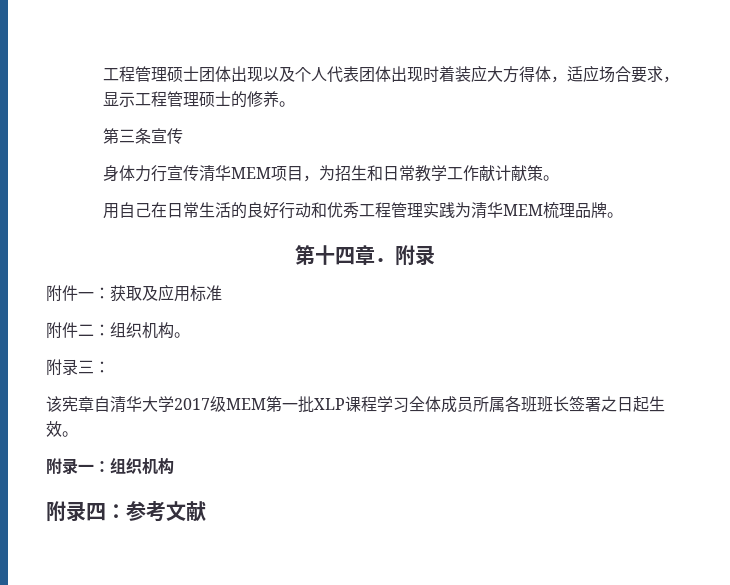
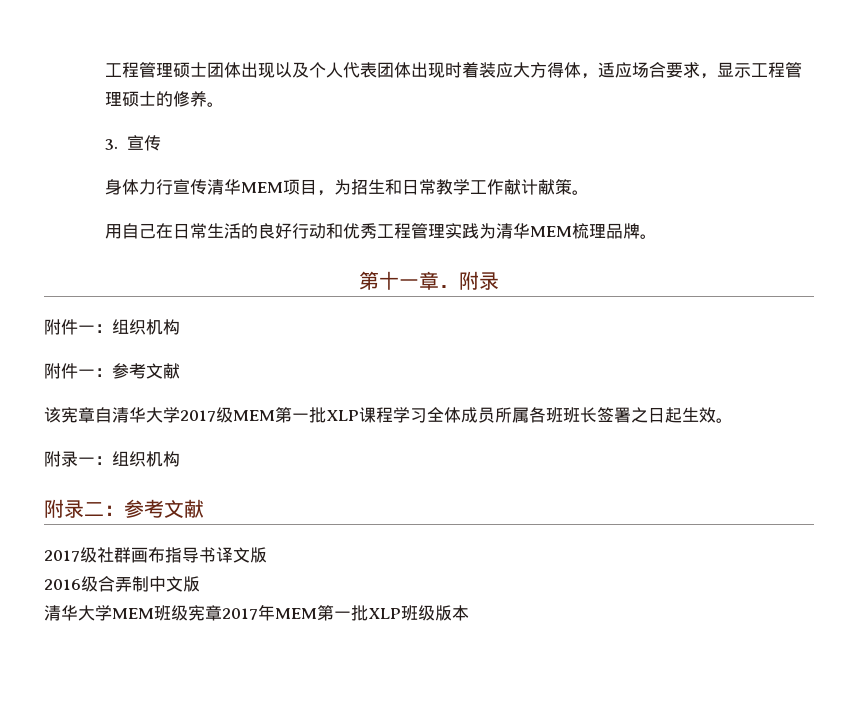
- 第三条宣传
+ 3.宣传
- 第十四章．附录
+ 第十一章．附录
- 附件一：获取及应用标准
- 附件二：组织机构。
- 附录三：
+ 附件一：组织机构
+ 附件一：参考文献
- 附录四：参考文献
+ 附录二：参考文献
+ 2017级社群画布指导书译文版
+ 2016级合弄制中文版
+ 清华大学MEM班级宪章2017年MEM第一批XLP班级版本

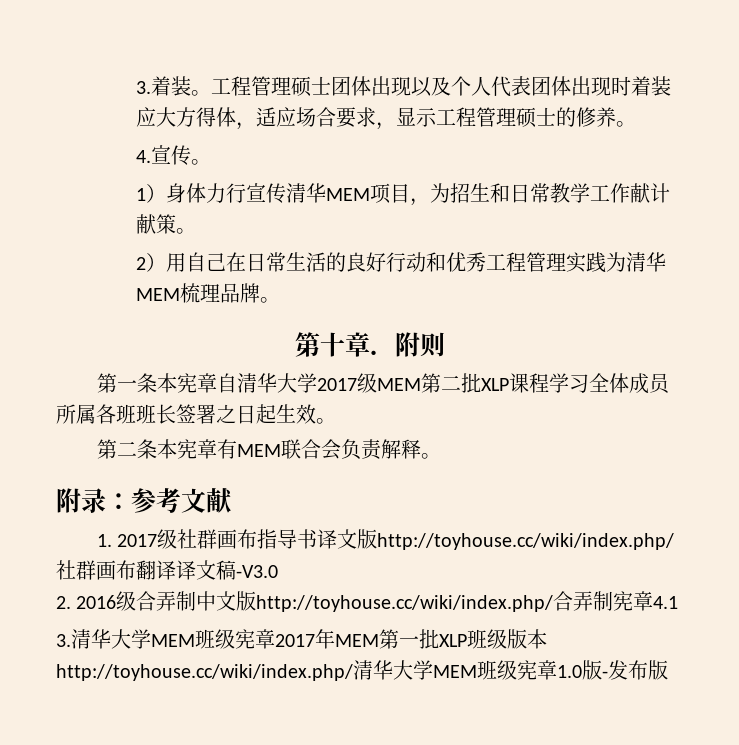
+ 3.着装。
- 3.宣传
- 身体力行宣传清华MEM项目，为招生和日常教学工作献计献策。
+ 4.宣传。
+ 1）身体力行宣传清华MEM项目，为招生和日常教学工作献计献策。
- 用自己在日常生活的良好行动和优秀工程管理实践为清华MEM梳理品牌。
+ 2）用自己在日常生活的良好行动和优秀工程管理实践为清华MEM梳理品牌。
- 第十一章．附录
- 附件一：组织机构
- 附件一：参考文献
- 该宪章自清华大学2017级MEM第一批XLP课程学习全体成员所属各班班长签署之日起生效。
+ 第十章．附则
+ 第一条本宪章自清华大学2017级MEM第二批XLP课程学习全体成员所属各班班长签署之日起生效。
- 附录一：组织机构
- 附录二：参考文献
- 2017级社群画布指导书译文版
- 2016级合弄制中文版
- 清华大学MEM班级宪章2017年MEM第一批XLP班级版本
+ 第二条本宪章有MEM联合会负责解释。
+ 附录：参考文献
+ 1. 2017级社群画布指导书译文版http://toyhouse.cc/wiki/index.php/社群画布翻译译文稿-V3.0
+ 2. 2016级合弄制中文版http://toyhouse.cc/wiki/index.php/合弄制宪章4.1
+ 3.清华大学MEM班级宪章2017年MEM第一批XLP班级版本http://toyhouse.cc/wiki/index.php/清华大学MEM班级宪章1.0版-发布版

